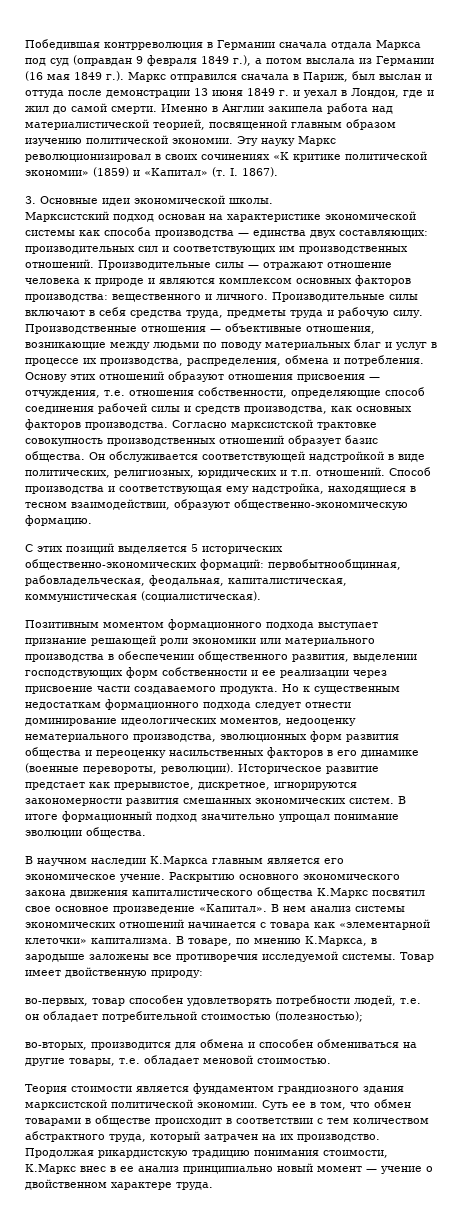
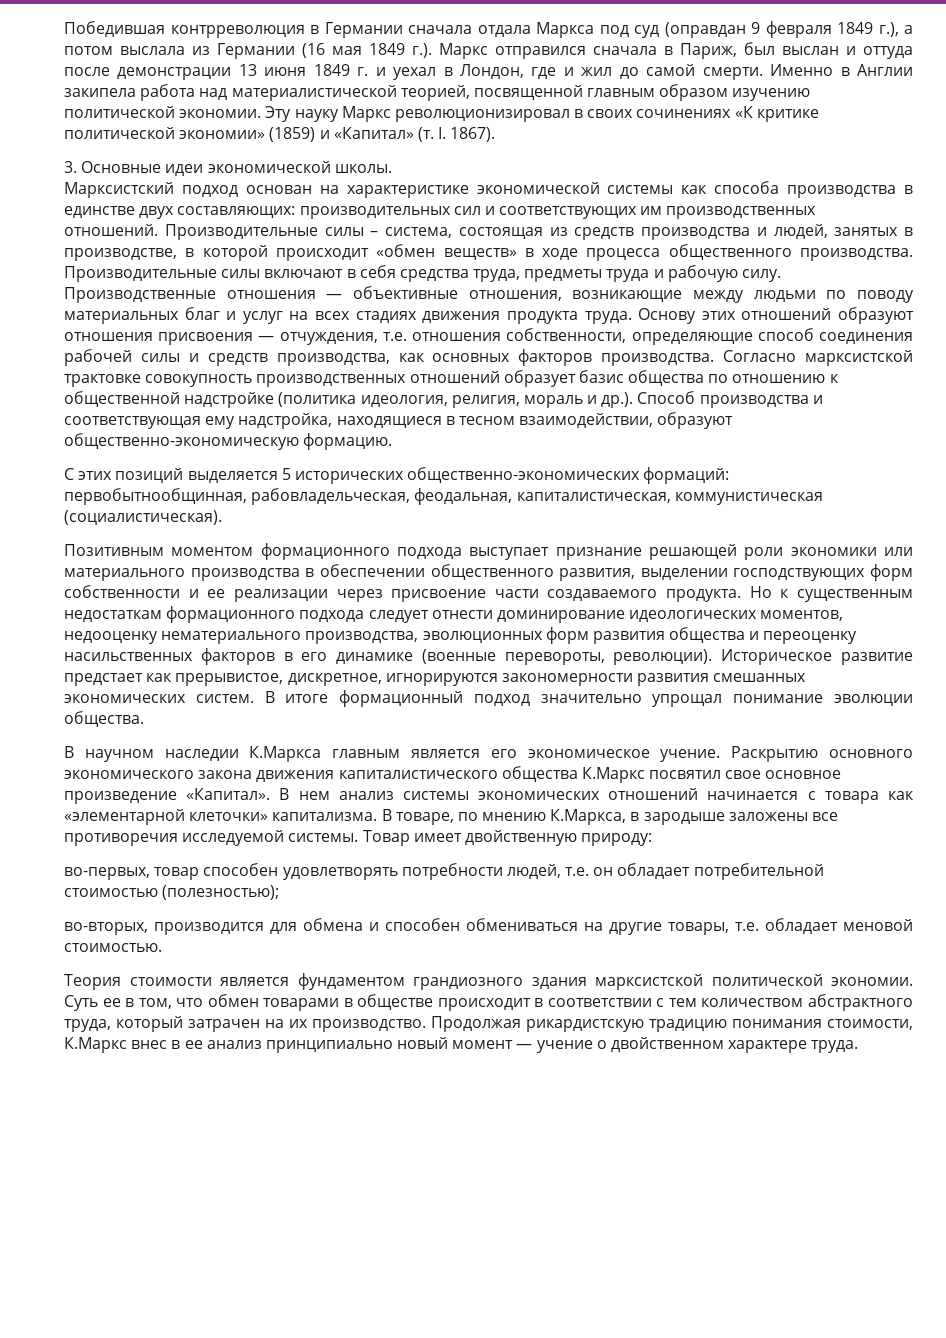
- Марксистский подход основан на характеристике экономической системы как способа производства — единства двух составляющих: производительных сил и соответствующих им производственных отношений.
+ Марксистский подход основан на характеристике экономической системы как способа производства в единстве двух составляющих: производительных сил и соответствующих им производственных отношений.
- Производительные силы — отражают отношение человека к природе и являются комплексом основных факторов производства: вещественного и личного.
+ Производительные силы – система, состоящая из средств производства и людей, занятых в производстве, в которой происходит «обмен веществ» в ходе процесса общественного производства.
- Производственные отношения — объективные отношения, возникающие между людьми по поводу материальных благ и услуг в процессе их производства, распределения, обмена и потребления.
+ Производственные отношения — объективные отношения, возникающие между людьми по поводу материальных благ и услуг на всех стадиях движения продукта труда.
- Согласно марксистской трактовке совокупность производственных отношений образует базис общества. Он обслуживается соответствующей надстройкой в виде политических, религиозных, юридических и т.п. отношений. Способ производства и соответствующая ему надстройка, находящиеся в тесном взаимодействии, образуют общественно-экономическую формацию.
+ Согласно марксистской трактовке совокупность производственных отношений образует базис общества по отношению к общественной надстройке (политика идеология, религия, мораль и др.). Способ производства и соответствующая ему надстройка, находящиеся в тесном взаимодействии, образуют общественно-экономическую формацию.

